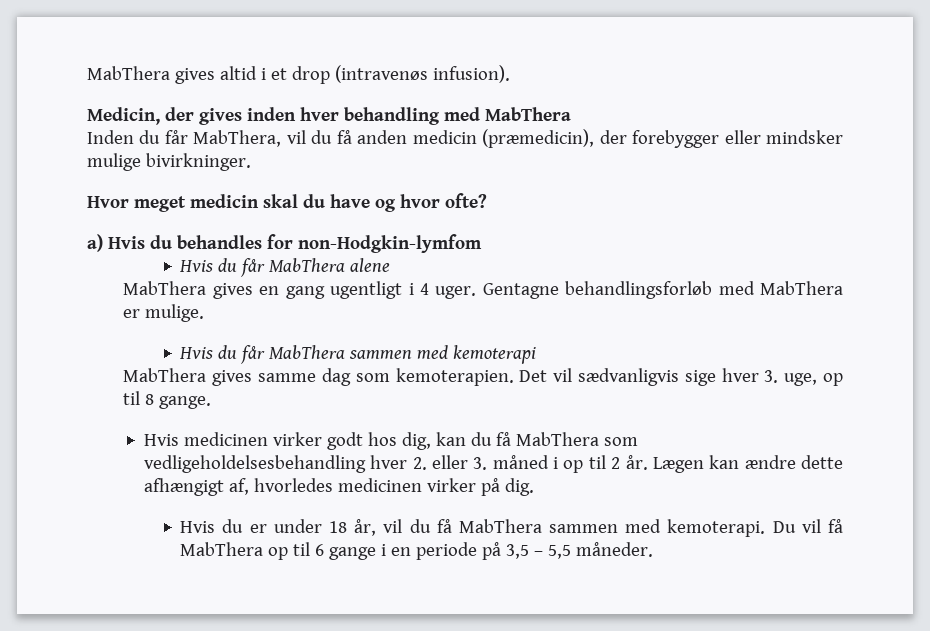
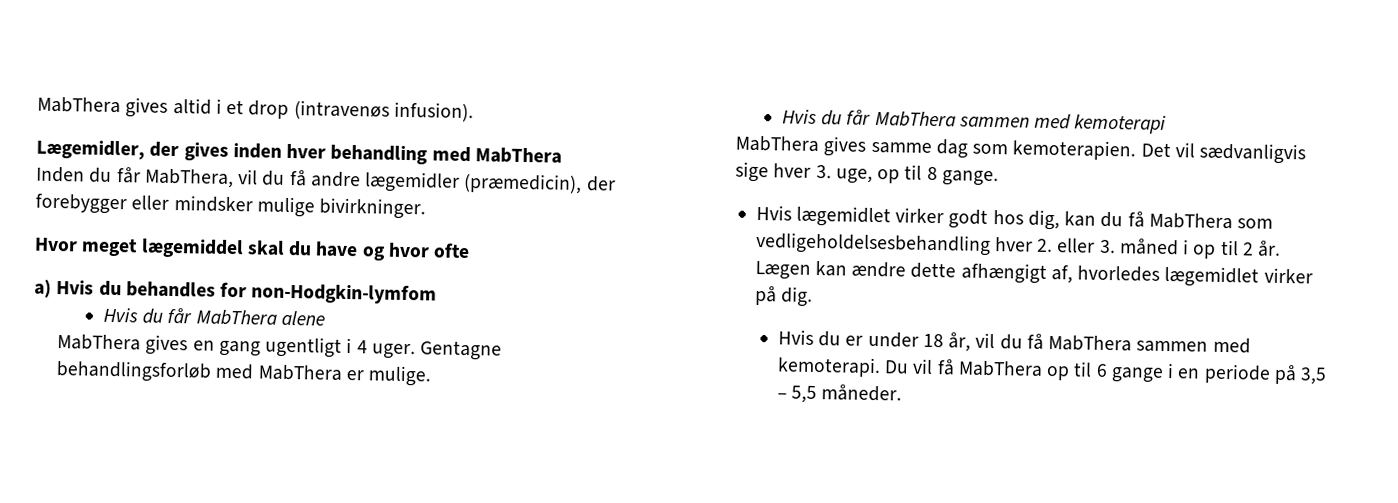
- Medicin, der gives inden hver behandling med MabThera
+ Lægemidler, der gives inden hver behandling med MabThera
- Inden du får MabThera, vil du få anden medicin (præmedicin), der forebygger eller mindsker mulige bivirkninger.
+ Inden du får MabThera, vil du få andre lægemidler (præmedicin), der forebygger eller mindsker mulige bivirkninger.
- Hvor meget medicin skal du have og hvor ofte?
+ Hvor meget lægemiddel skal du have og hvor ofte
- Hvis medicinen virker godt hos dig, kan du få MabThera som vedligeholdelsesbehandling hver 2. eller 3. måned i op til 2 år.
+ Hvis lægemidlet virker godt hos dig, kan du få MabThera som vedligeholdelsesbehandling hver 2. eller 3. måned i op til 2 år.
- Lægen kan ændre dette afhængigt af, hvorledes medicinen virker på dig.
+ Lægen kan ændre dette afhængigt af, hvorledes lægemidlet virker på dig.

